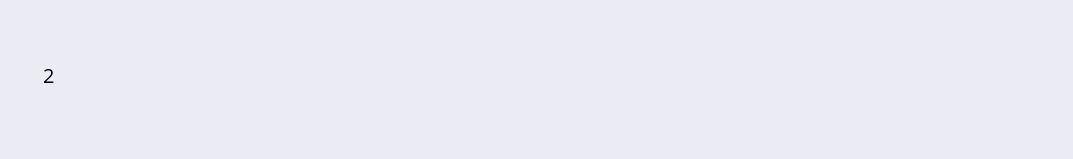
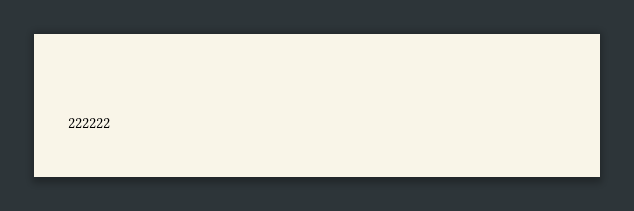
- 2
+ 222222

